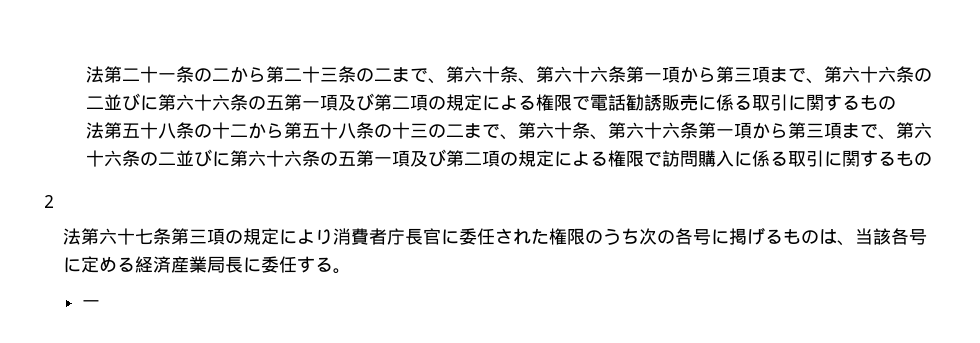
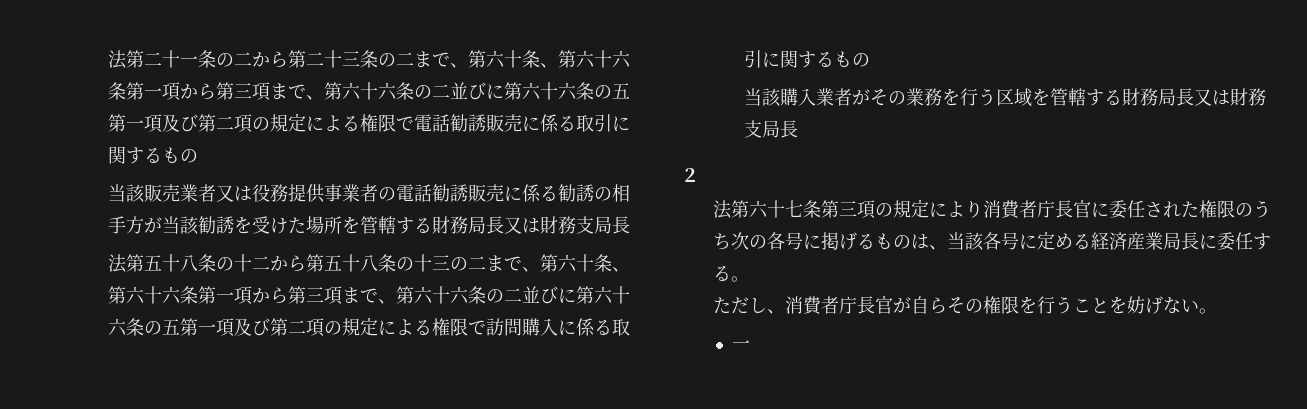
+ 当該販売業者又は役務提供事業者の電話勧誘販売に係る勧誘の相手方が当該勧誘を受けた場所を管轄する財務局長又は財務支局長
+ 当該購入業者がその業務を行う区域を管轄する財務局長又は財務支局長
+ ただし、消費者庁長官が自らその権限を行うことを妨げない。

